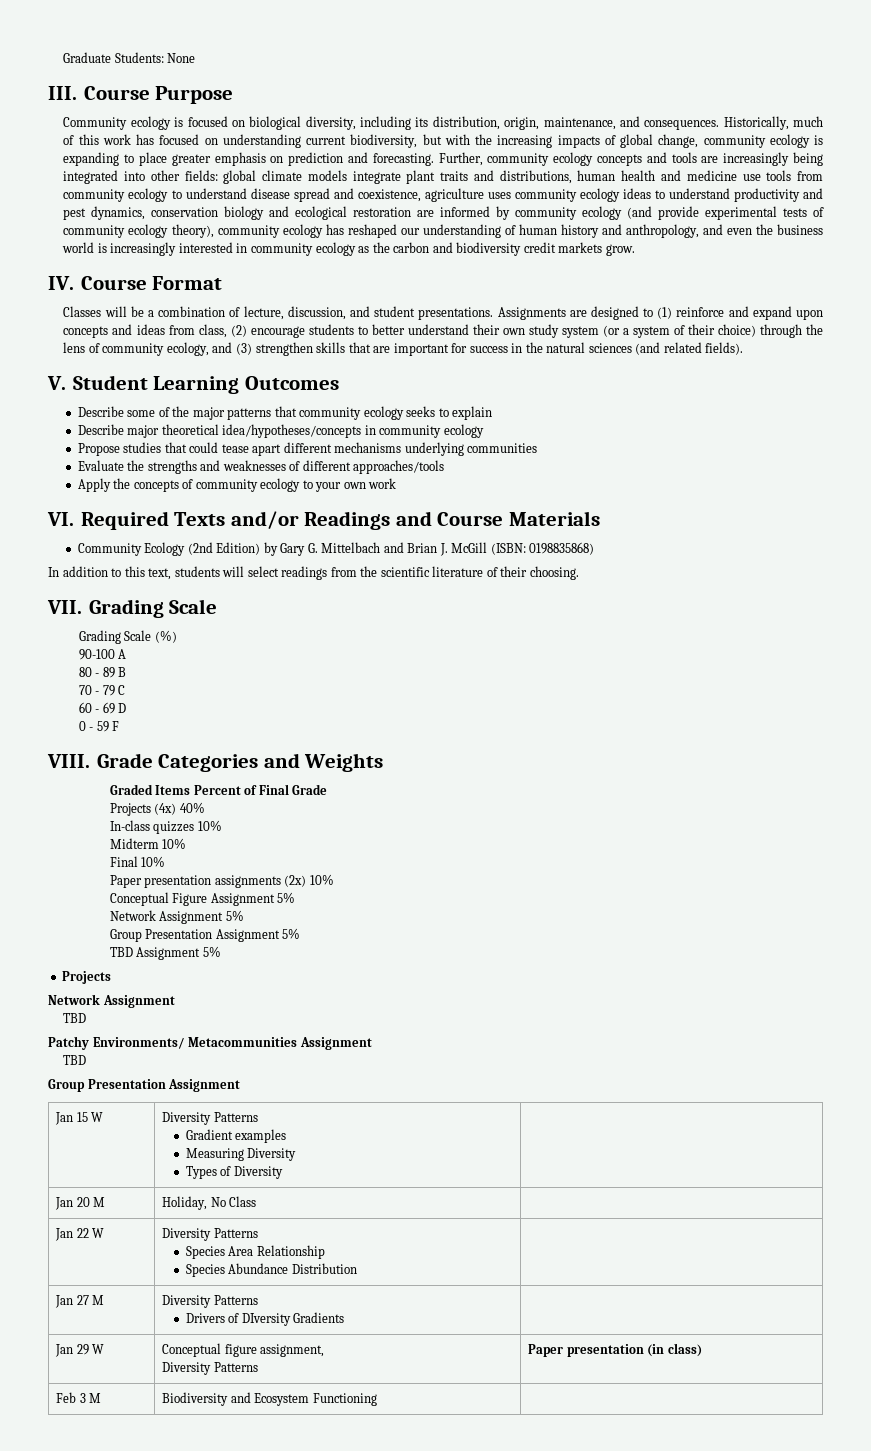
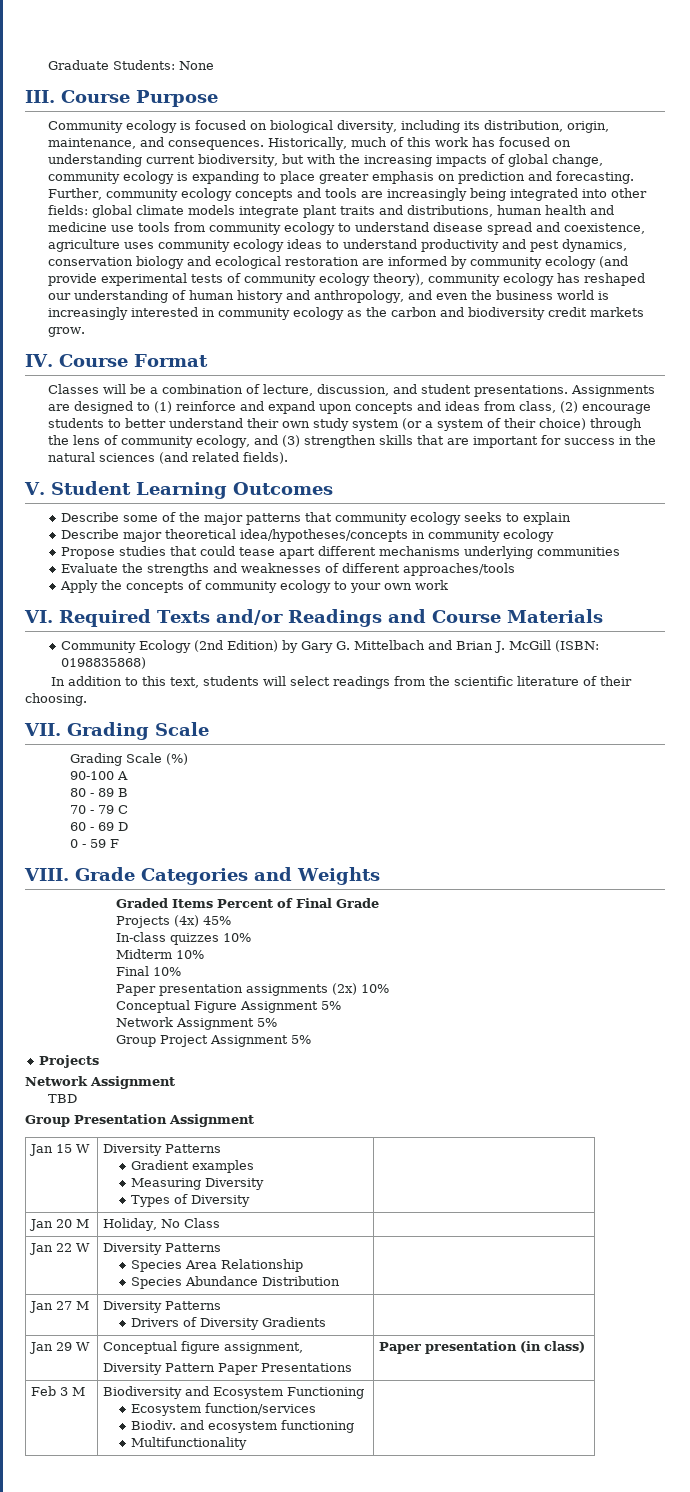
- Projects (4x) 40%
+ Projects (4x) 45%
- Group Presentation Assignment 5%
- TBD Assignment 5%
+ Group Project Assignment 5%
- Patchy Environments/ Metacommunities Assignment
- TBD
  Jan 27 M | Diversity Patterns
- Drivers of DIversity Gradients |
+ Drivers of Diversity Gradients |
  Jan 29 W | Conceptual figure assignment,
- Diversity Patterns | Paper presentation (in class)
+ Diversity Pattern Paper Presentations | Paper presentation (in class)
- Feb 3 M | Biodiversity and Ecosystem Functioning |
+ Feb 3 M | Biodiversity and Ecosystem Functioning
+ Ecosystem function/services
+ Biodiv. and ecosystem functioning
+ Multifunctionality |

